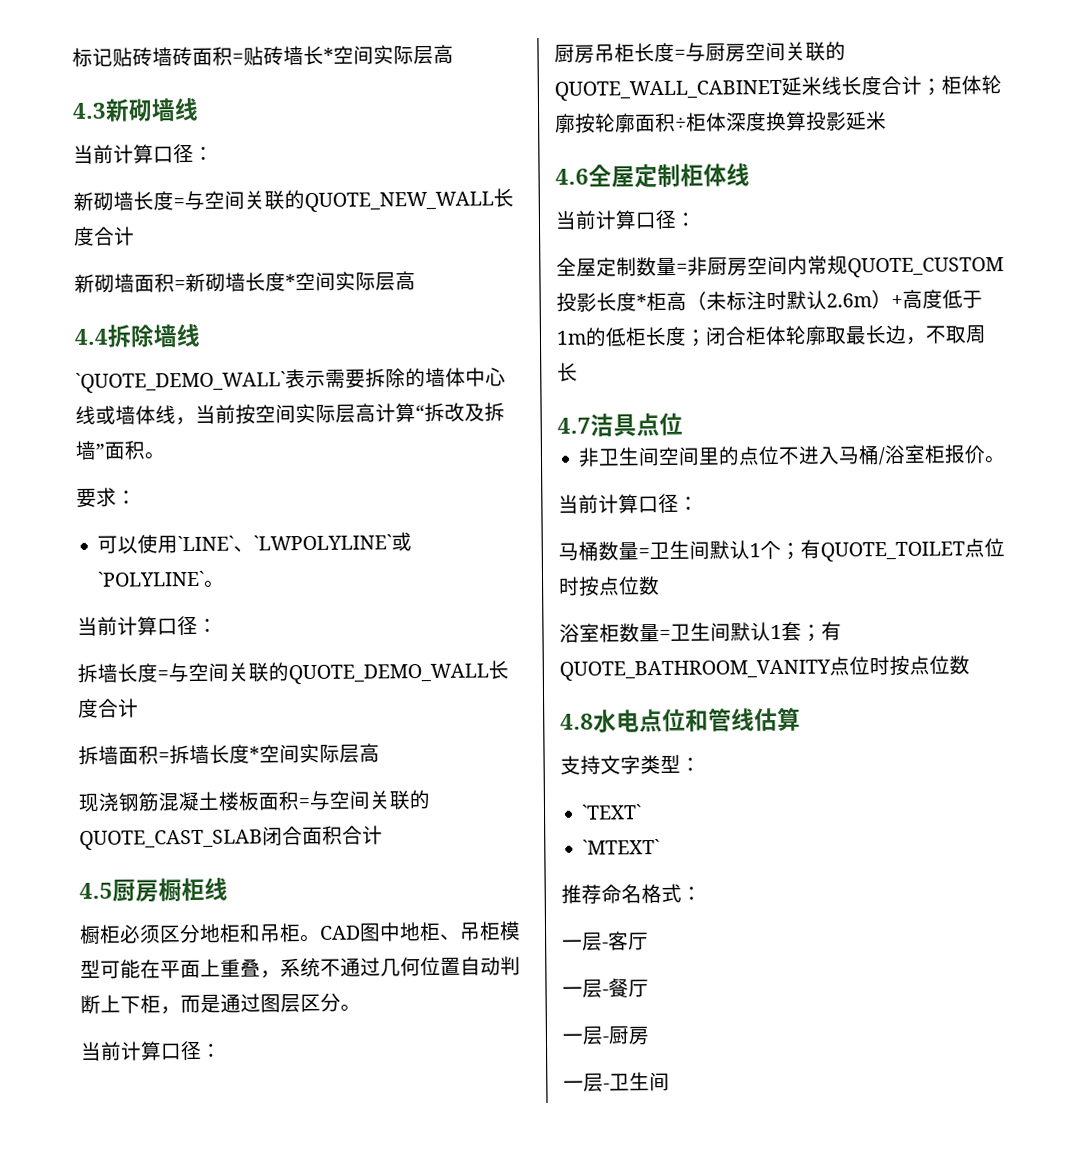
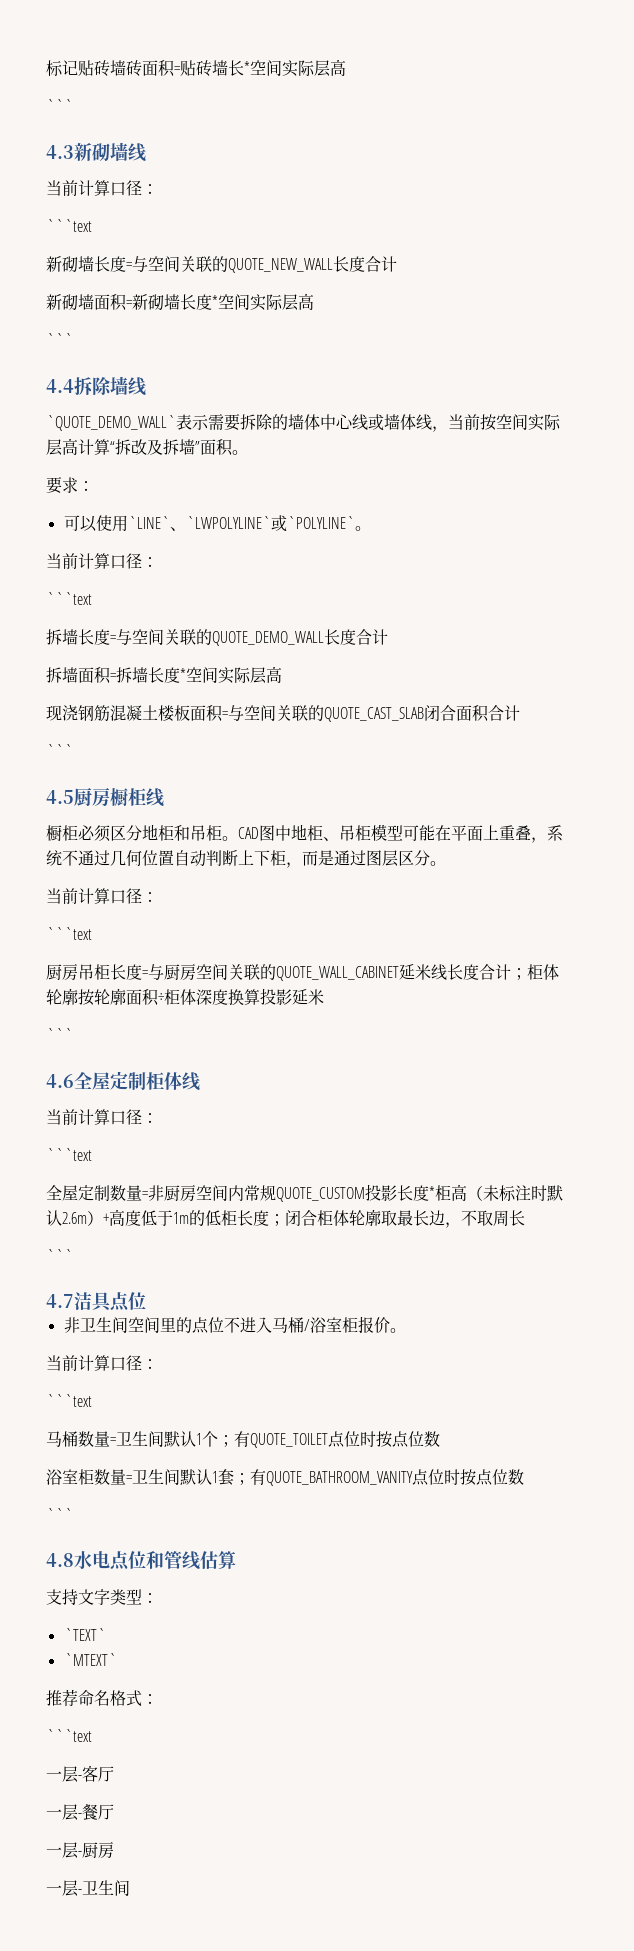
  标记贴砖墙砖面积=贴砖墙长*空间实际层高
+ ```
  4.3新砌墙线
  当前计算口径：
+ ```text
  新砌墙面积=新砌墙长度*空间实际层高
+ ```
  可以使用`LINE`、`LWPOLYLINE`或`POLYLINE`。
  当前计算口径：
+ ```text
  现浇钢筋混凝土楼板面积=与空间关联的QUOTE_CAST_SLAB闭合面积合计
+ ```
  CAD图中地柜、吊柜模型可能在平面上重叠，系统不通过几何位置自动判断上下柜，而是通过图层区分。
  当前计算口径：
+ ```text
  厨房吊柜长度=与厨房空间关联的QUOTE_WALL_CABINET延米线长度合计；柜体轮廓按轮廓面积÷柜体深度换算投影延米
+ ```
  4.6全屋定制柜体线
  当前计算口径：
+ ```text
  全屋定制数量=非厨房空间内常规QUOTE_CUSTOM投影长度*柜高（未标注时默认2.6m）+高度低于1m的低柜长度；闭合柜体轮廓取最长边，不取周长
+ ```
  非卫生间空间里的点位不进入马桶/浴室柜报价。
  当前计算口径：
+ ```text
  浴室柜数量=卫生间默认1套；有QUOTE_BATHROOM_VANITY点位时按点位数
+ ```
  推荐命名格式：
+ ```text

